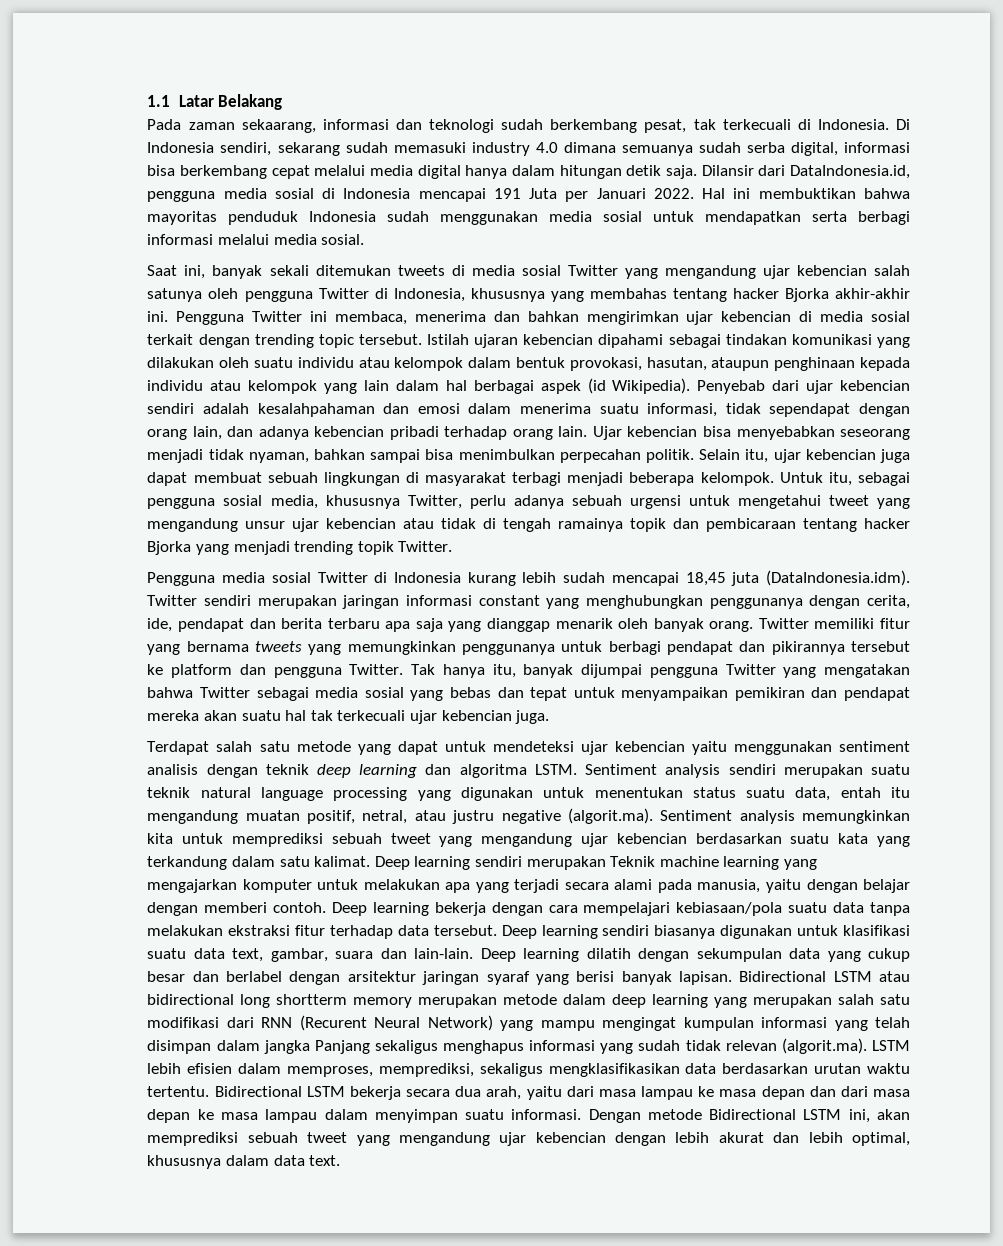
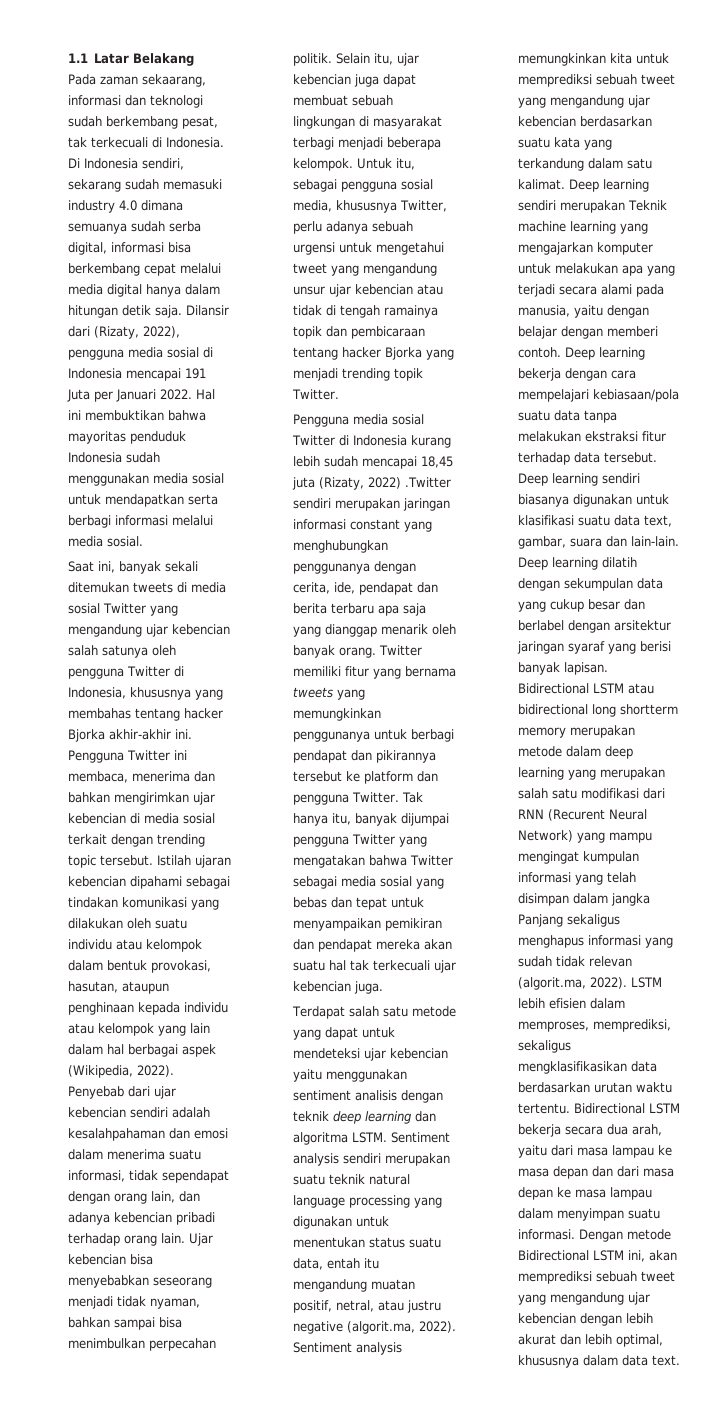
- Dilansir dari DataIndonesia.id, pengguna media sosial di Indonesia mencapai 191 Juta per Januari 2022.
+ Dilansir dari (Rizaty, 2022), pengguna media sosial di Indonesia mencapai 191 Juta per Januari 2022.
- Istilah ujaran kebencian dipahami sebagai tindakan komunikasi yang dilakukan oleh suatu individu atau kelompok dalam bentuk provokasi, hasutan, ataupun penghinaan kepada individu atau kelompok yang lain dalam hal berbagai aspek (id Wikipedia).
+ Istilah ujaran kebencian dipahami sebagai tindakan komunikasi yang dilakukan oleh suatu individu atau kelompok dalam bentuk provokasi, hasutan, ataupun penghinaan kepada individu atau kelompok yang lain dalam hal berbagai aspek (Wikipedia, 2022).
- Pengguna media sosial Twitter di Indonesia kurang lebih sudah mencapai 18,45 juta (DataIndonesia.idm). Twitter sendiri merupakan jaringan informasi constant yang menghubungkan penggunanya dengan cerita, ide, pendapat dan berita terbaru apa saja yang dianggap menarik oleh banyak orang.
+ Pengguna media sosial Twitter di Indonesia kurang lebih sudah mencapai 18,45 juta (Rizaty, 2022) .Twitter sendiri merupakan jaringan informasi constant yang menghubungkan penggunanya dengan cerita, ide, pendapat dan berita terbaru apa saja yang dianggap menarik oleh banyak orang.
- Sentiment analysis sendiri merupakan suatu teknik natural language processing yang digunakan untuk menentukan status suatu data, entah itu mengandung muatan positif, netral, atau justru negative (algorit.ma). Sentiment analysis memungkinkan kita untuk memprediksi sebuah tweet yang mengandung ujar kebencian berdasarkan suatu kata yang terkandung dalam satu kalimat.
+ Sentiment analysis sendiri merupakan suatu teknik natural language processing yang digunakan untuk menentukan status suatu data, entah itu mengandung muatan positif, netral, atau justru negative (algorit.ma, 2022). Sentiment analysis memungkinkan kita untuk memprediksi sebuah tweet yang mengandung ujar kebencian berdasarkan suatu kata yang terkandung dalam satu kalimat.
- Bidirectional LSTM atau bidirectional long shortterm memory merupakan metode dalam deep learning yang merupakan salah satu modifikasi dari RNN (Recurent Neural Network) yang mampu mengingat kumpulan informasi yang telah disimpan dalam jangka Panjang sekaligus menghapus informasi yang sudah tidak relevan (algorit.ma). LSTM lebih efisien dalam memproses, memprediksi, sekaligus mengklasifikasikan data berdasarkan urutan waktu tertentu.
+ Bidirectional LSTM atau bidirectional long shortterm memory merupakan metode dalam deep learning yang merupakan salah satu modifikasi dari RNN (Recurent Neural Network) yang mampu mengingat kumpulan informasi yang telah disimpan dalam jangka Panjang sekaligus menghapus informasi yang sudah tidak relevan (algorit.ma, 2022). LSTM lebih efisien dalam memproses, memprediksi, sekaligus mengklasifikasikan data berdasarkan urutan waktu tertentu.

